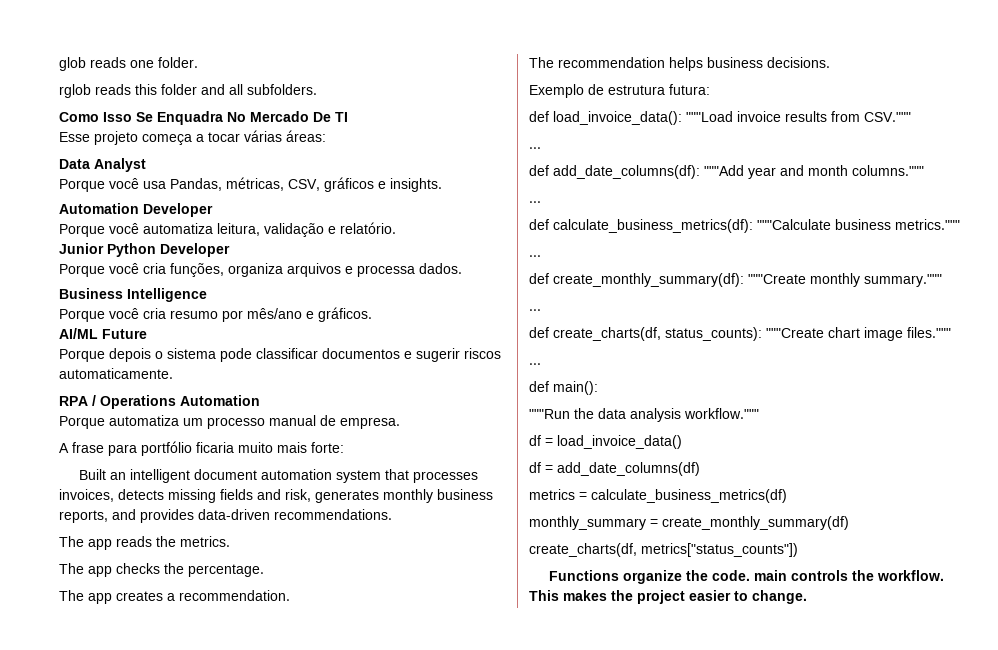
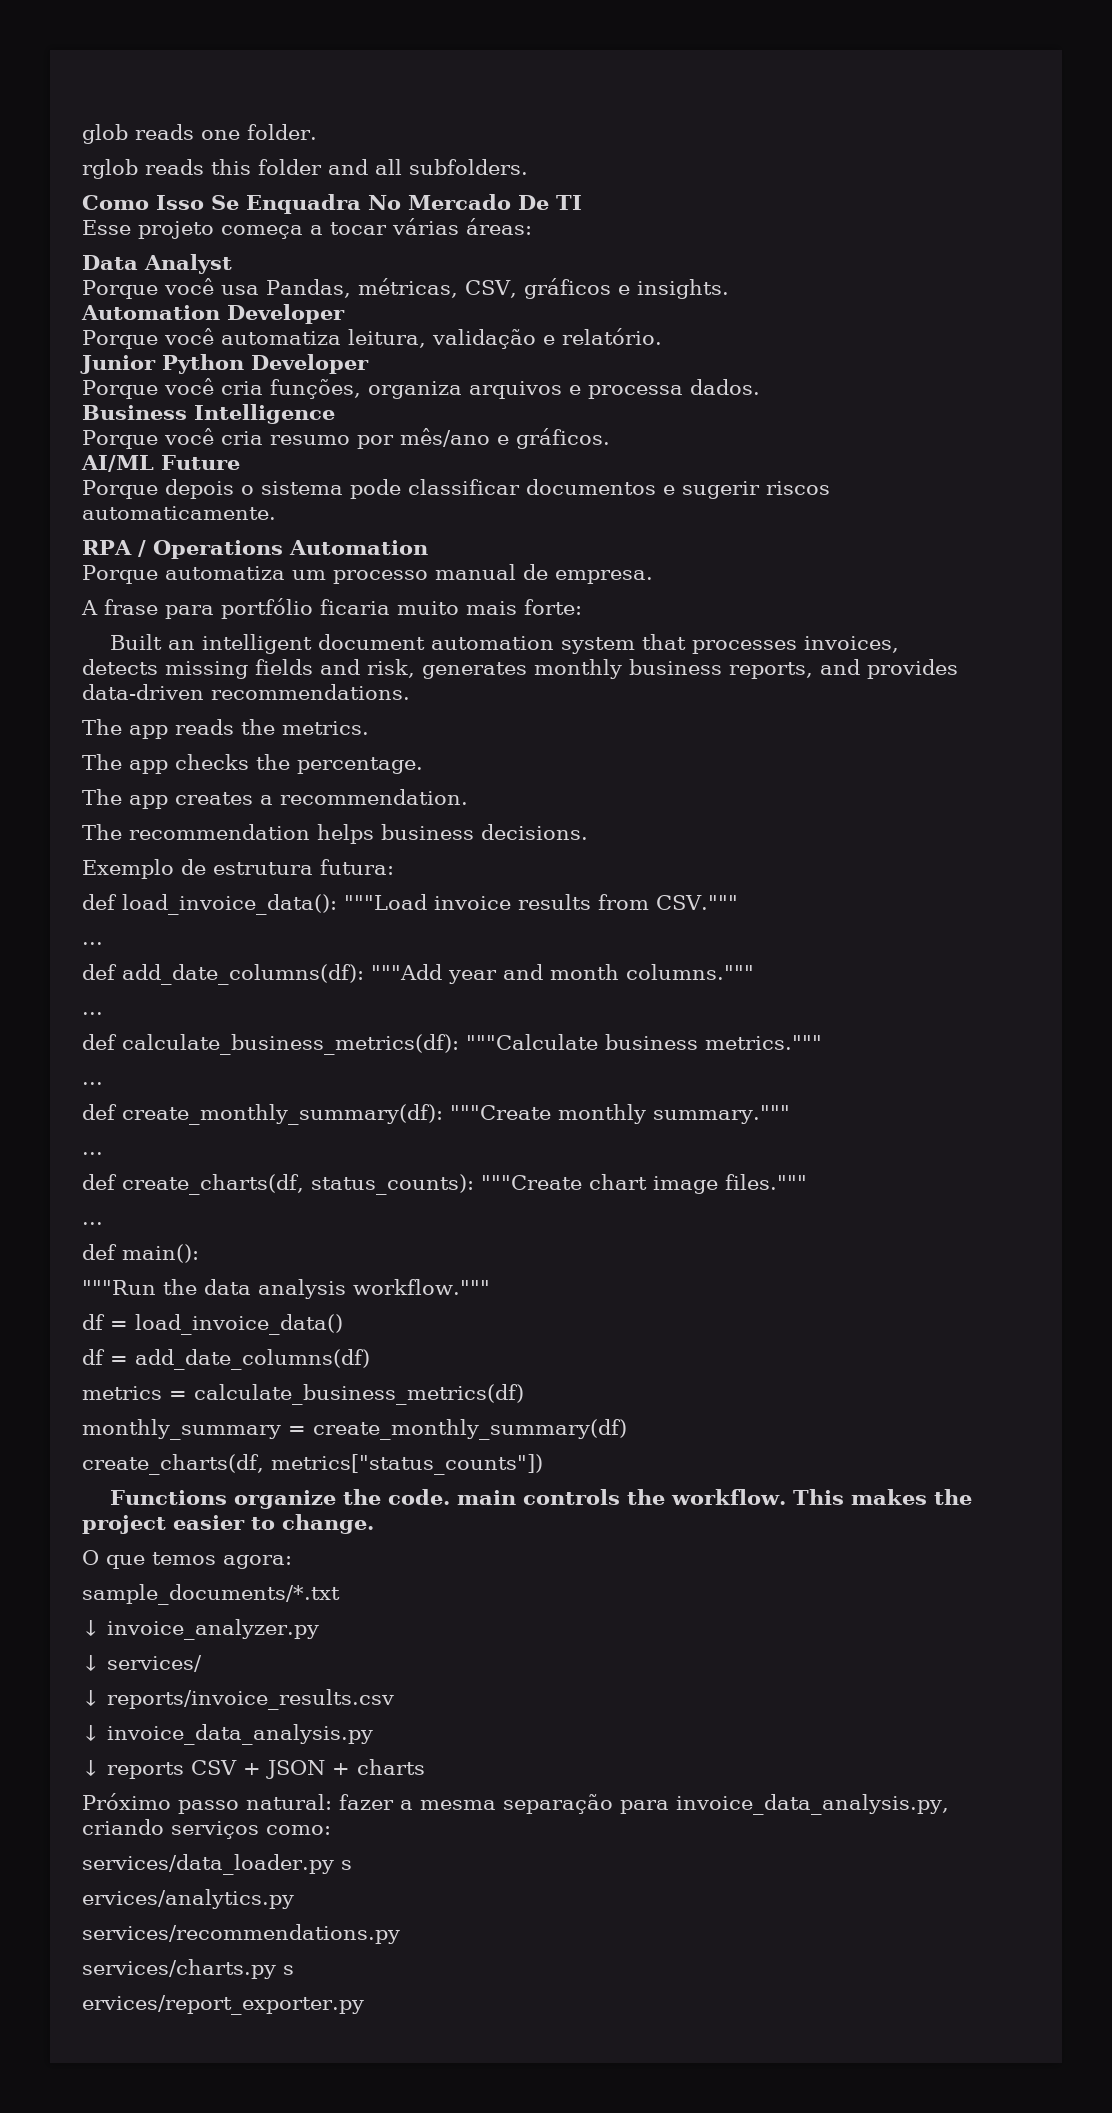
+ O que temos agora:
+ sample_documents/*.txt
+ ↓ invoice_analyzer.py
+ ↓ services/
+ ↓ reports/invoice_results.csv
+ ↓ invoice_data_analysis.py
+ ↓ reports CSV + JSON + charts
+ Próximo passo natural: fazer a mesma separação para invoice_data_analysis.py, criando serviços como:
+ services/data_loader.py s
+ ervices/analytics.py
+ services/recommendations.py
+ services/charts.py s
+ ervices/report_exporter.py

